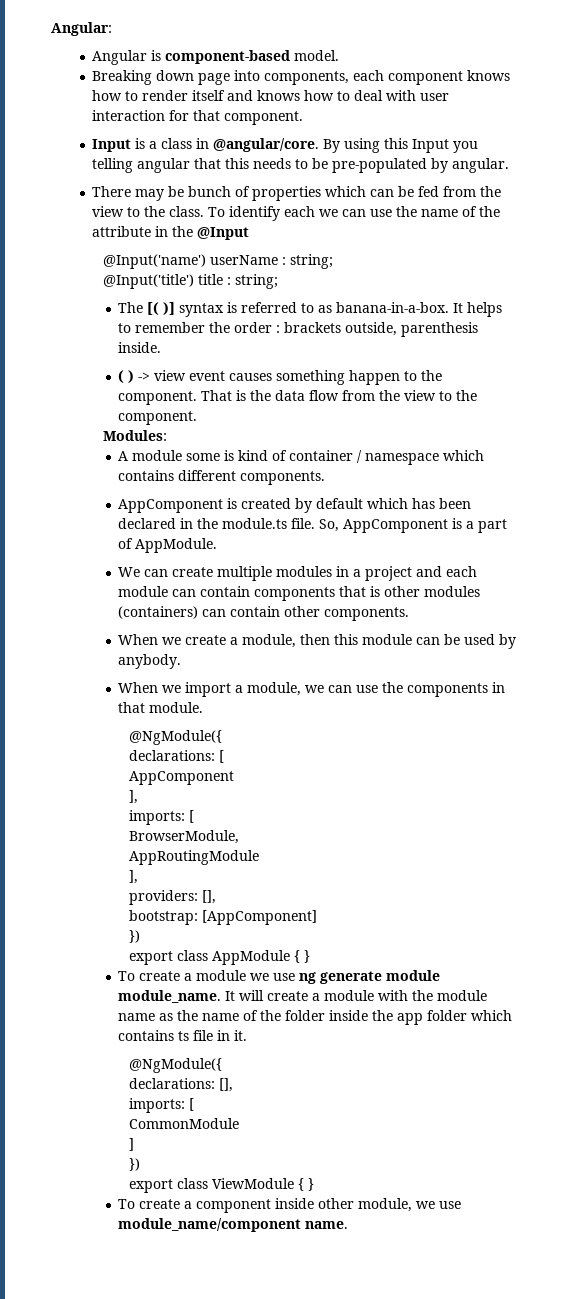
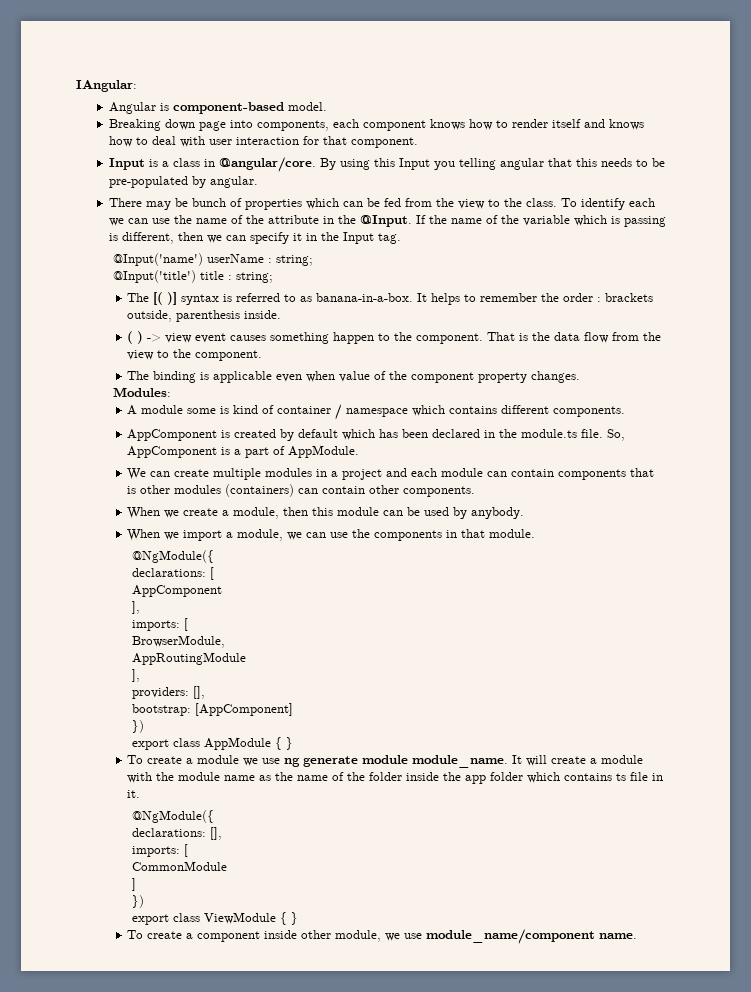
- Angular:
+ IAngular:
- To identify each we can use the name of the attribute in the @Input
+ To identify each we can use the name of the attribute in the @Input. If the name of the variable which is passing is different, then we can specify it in the Input tag.
+ The binding is applicable even when value of the component property changes.

